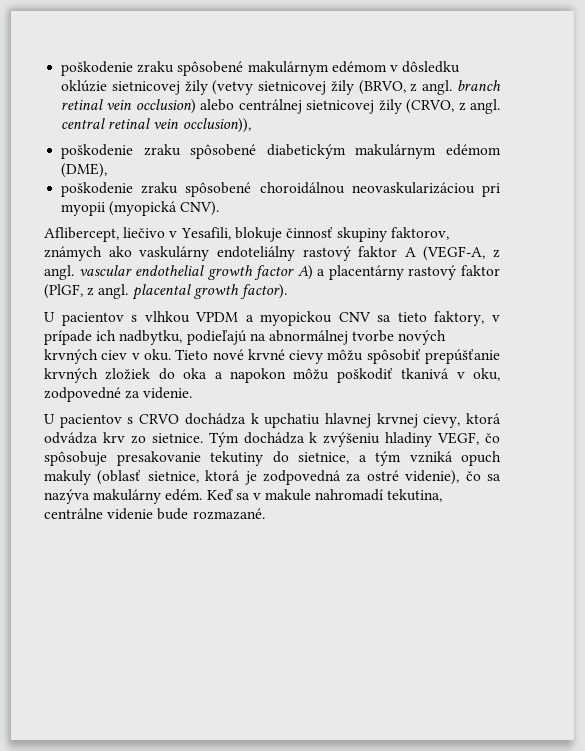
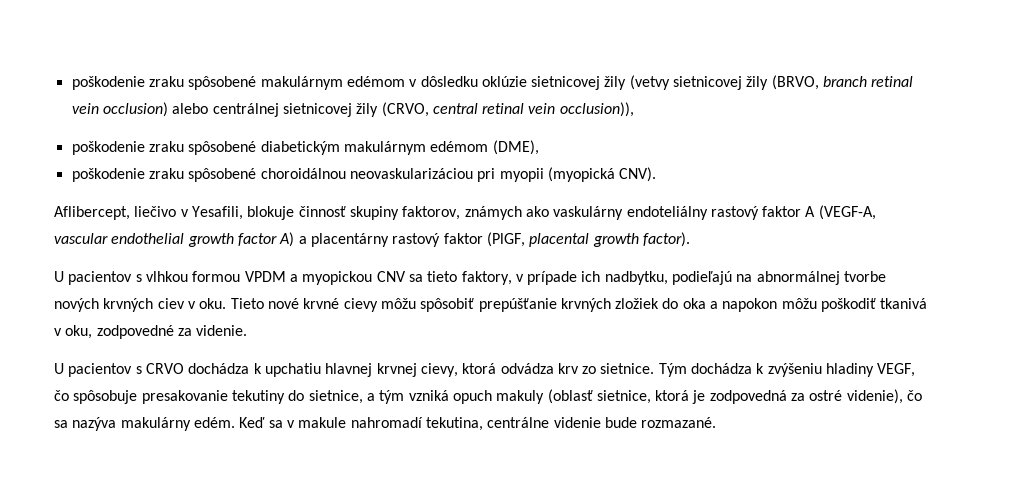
- poškodenie zraku spôsobené makulárnym edémom v dôsledku oklúzie sietnicovej žily (vetvy sietnicovej žily (BRVO, z angl. branch retinal vein occlusion) alebo centrálnej sietnicovej žily (CRVO, z angl. central retinal vein occlusion)),
+ poškodenie zraku spôsobené makulárnym edémom v dôsledku oklúzie sietnicovej žily (vetvy sietnicovej žily (BRVO, branch retinal vein occlusion) alebo centrálnej sietnicovej žily (CRVO, central retinal vein occlusion)),
- Aflibercept, liečivo v Yesafili, blokuje činnosť skupiny faktorov, známych ako vaskulárny endoteliálny rastový faktor A (VEGF-A, z angl. vascular endothelial growth factor A) a placentárny rastový faktor (PlGF, z angl. placental growth factor).
+ Aflibercept, liečivo v Yesafili, blokuje činnosť skupiny faktorov, známych ako vaskulárny endoteliálny rastový faktor A (VEGF-A, vascular endothelial growth factor A) a placentárny rastový faktor (PlGF, placental growth factor).
- U pacientov s vlhkou VPDM a myopickou CNV sa tieto faktory, v prípade ich nadbytku, podieľajú na abnormálnej tvorbe nových krvných ciev v oku.
+ U pacientov s vlhkou formou VPDM a myopickou CNV sa tieto faktory, v prípade ich nadbytku, podieľajú na abnormálnej tvorbe nových krvných ciev v oku.

